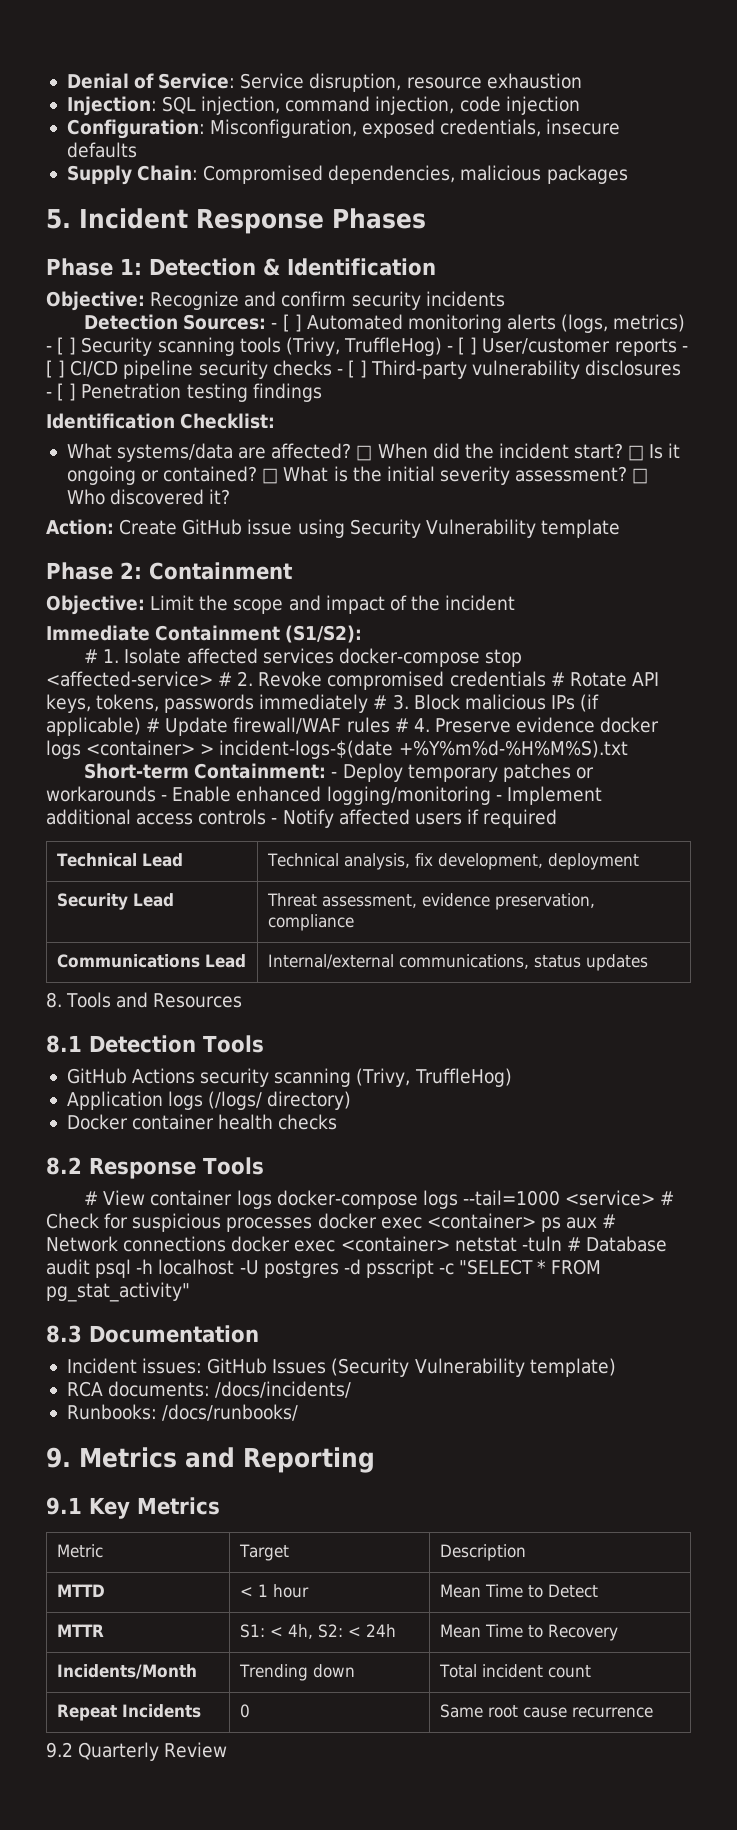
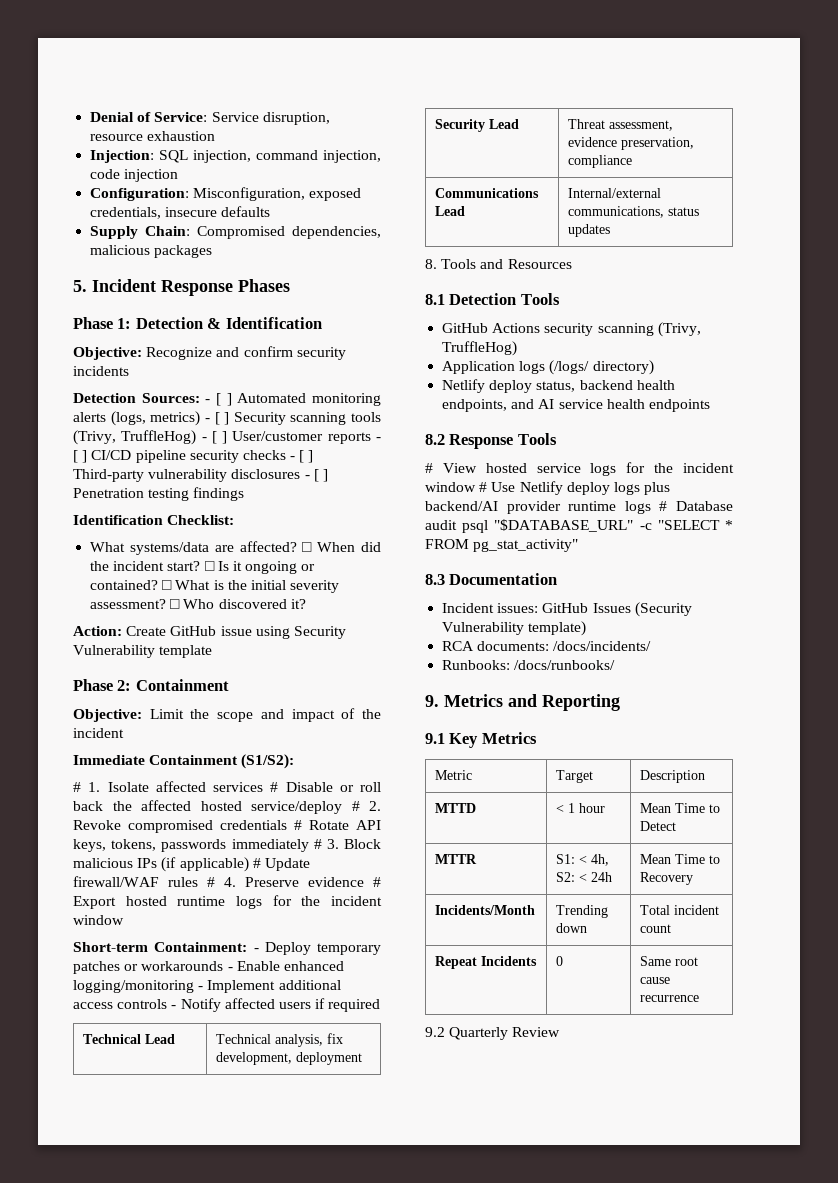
- # 1. Isolate affected services docker-compose stop <affected-service> # 2. Revoke compromised credentials # Rotate API keys, tokens, passwords immediately # 3. Block malicious IPs (if applicable) # Update firewall/WAF rules # 4. Preserve evidence docker logs <container> > incident-logs-$(date +%Y%m%d-%H%M%S).txt
+ # 1. Isolate affected services # Disable or roll back the affected hosted service/deploy # 2. Revoke compromised credentials # Rotate API keys, tokens, passwords immediately # 3. Block malicious IPs (if applicable) # Update firewall/WAF rules # 4. Preserve evidence # Export hosted runtime logs for the incident window
- Docker container health checks
+ Netlify deploy status, backend health endpoints, and AI service health endpoints
- # View container logs docker-compose logs --tail=1000 <service> # Check for suspicious processes docker exec <container> ps aux # Network connections docker exec <container> netstat -tuln # Database audit psql -h localhost -U postgres -d psscript -c "SELECT * FROM pg_stat_activity"
+ # View hosted service logs for the incident window # Use Netlify deploy logs plus backend/AI provider runtime logs # Database audit psql "$DATABASE_URL" -c "SELECT * FROM pg_stat_activity"

